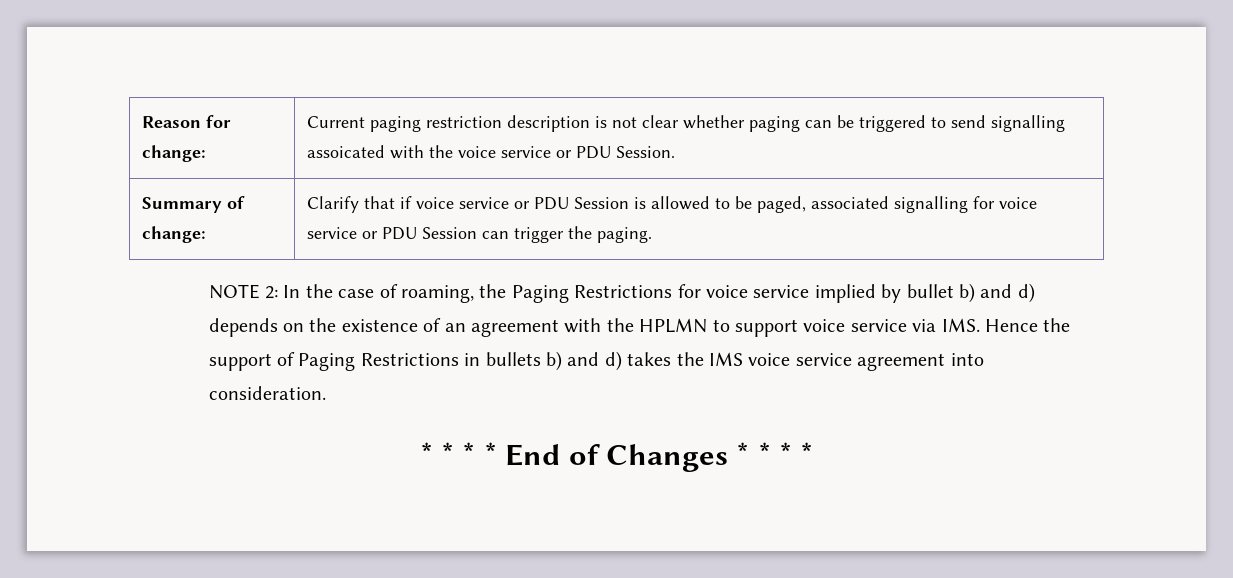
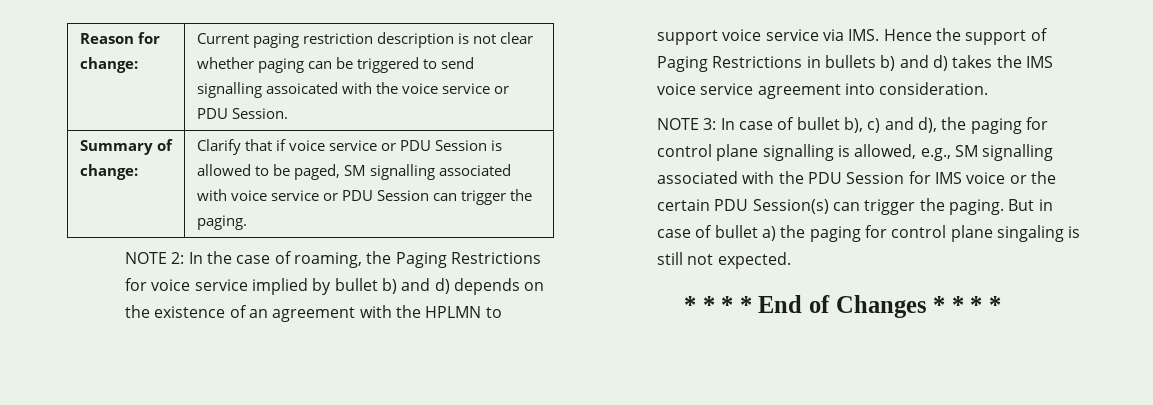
- Summary of change: | Clarify that if voice service or PDU Session is allowed to be paged, associated signalling for voice service or PDU Session can trigger the paging.
+ Summary of change: | Clarify that if voice service or PDU Session is allowed to be paged, SM signalling associated with voice service or PDU Session can trigger the paging.
+ NOTE 3: In case of bullet b), c) and d), the paging for control plane signalling is allowed, e.g., SM signalling associated with the PDU Session for IMS voice or the certain PDU Session(s) can trigger the paging. But in case of bullet a) the paging for control plane singaling is still not expected.

